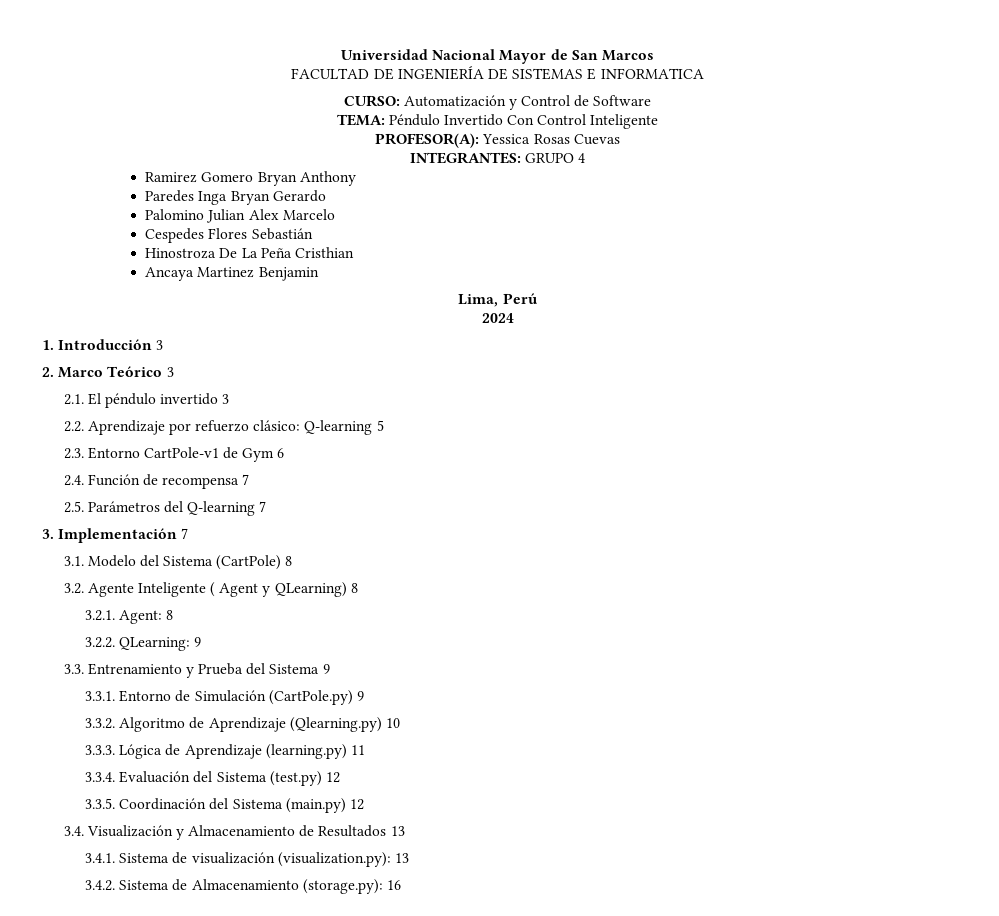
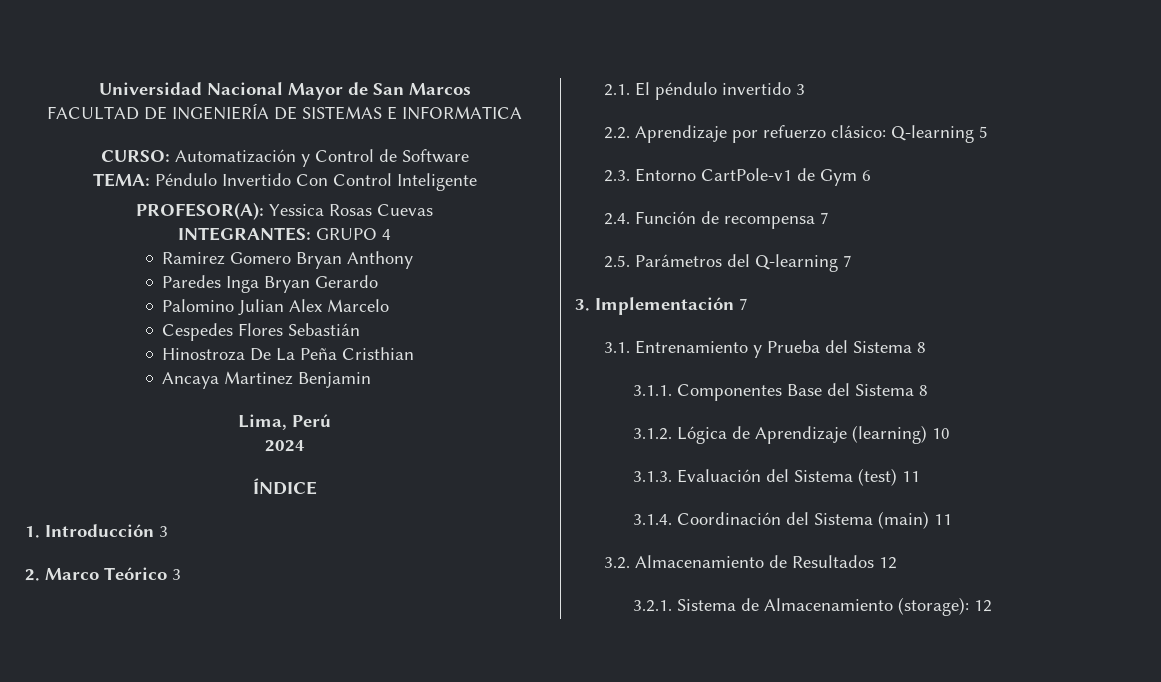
+ ÍNDICE
- 3.1. Modelo del Sistema (CartPole) 8
- 3.2. Agente Inteligente ( Agent y QLearning) 8
- 3.2.1. Agent: 8
- 3.2.2. QLearning: 9
- 3.3. Entrenamiento y Prueba del Sistema 9
- 3.3.1. Entorno de Simulación (CartPole.py) 9
- 3.3.2. Algoritmo de Aprendizaje (Qlearning.py) 10
- 3.3.3. Lógica de Aprendizaje (learning.py) 11
- 3.3.4. Evaluación del Sistema (test.py) 12
- 3.3.5. Coordinación del Sistema (main.py) 12
- 3.4. Visualización y Almacenamiento de Resultados 13
- 3.4.1. Sistema de visualización (visualization.py): 13
- 3.4.2. Sistema de Almacenamiento (storage.py): 16
+ 3.1. Entrenamiento y Prueba del Sistema 8
+ 3.1.1. Componentes Base del Sistema 8
+ 3.1.2. Lógica de Aprendizaje (learning) 10
+ 3.1.3. Evaluación del Sistema (test) 11
+ 3.1.4. Coordinación del Sistema (main) 11
+ 3.2. Almacenamiento de Resultados 12
+ 3.2.1. Sistema de Almacenamiento (storage): 12

